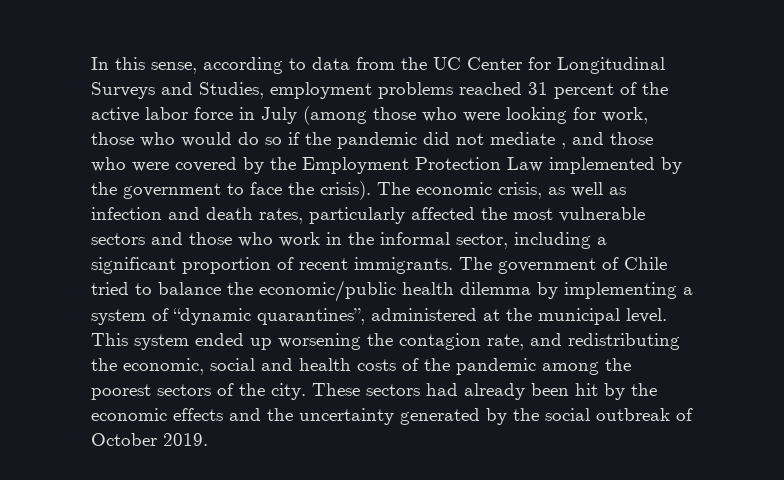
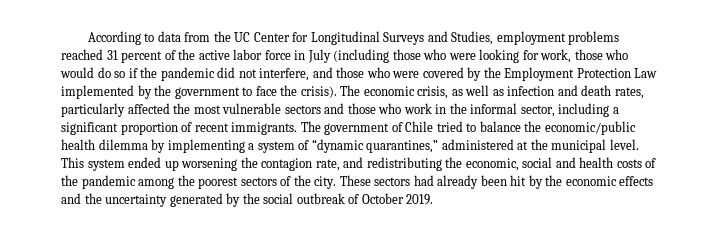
- In this sense, according to data from the UC Center for Longitudinal Surveys and Studies, employment problems reached 31 percent of the active labor force in July (among those who were looking for work, those who would do so if the pandemic did not mediate , and those who were covered by the Employment Protection Law implemented by the government to face the crisis).
+ According to data from the UC Center for Longitudinal Surveys and Studies, employment problems reached 31 percent of the active labor force in July (including those who were looking for work, those who would do so if the pandemic did not interfere, and those who were covered by the Employment Protection Law implemented by the government to face the crisis).
- The government of Chile tried to balance the economic/public health dilemma by implementing a system of “dynamic quarantines”, administered at the municipal level.
+ The government of Chile tried to balance the economic/public health dilemma by implementing a system of “dynamic quarantines,” administered at the municipal level.

